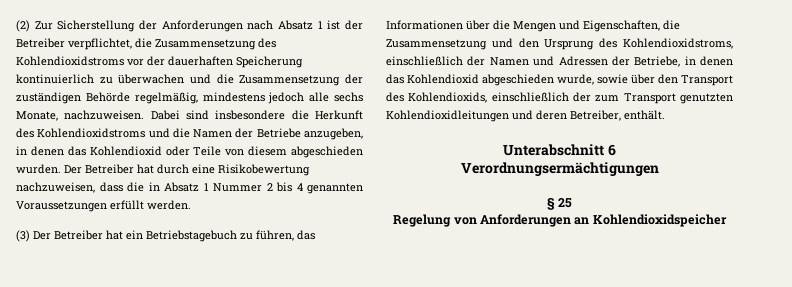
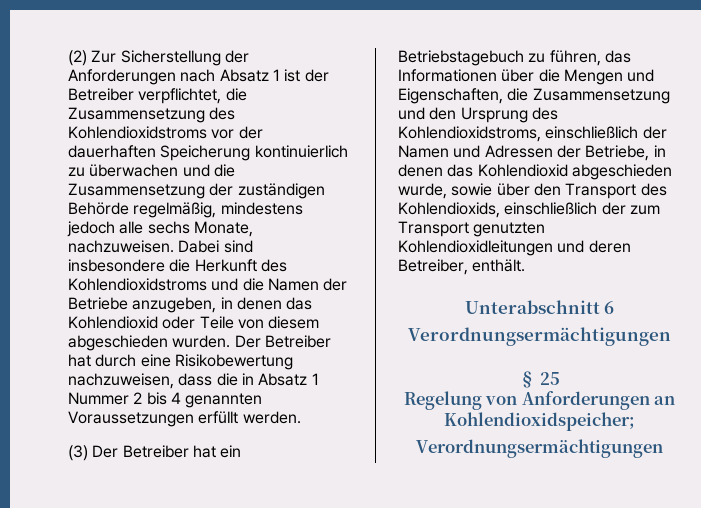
- Regelung von Anforderungen an Kohlendioxidspeicher
+ Regelung von Anforderungen an Kohlendioxidspeicher;
+ Verordnungsermächtigungen

